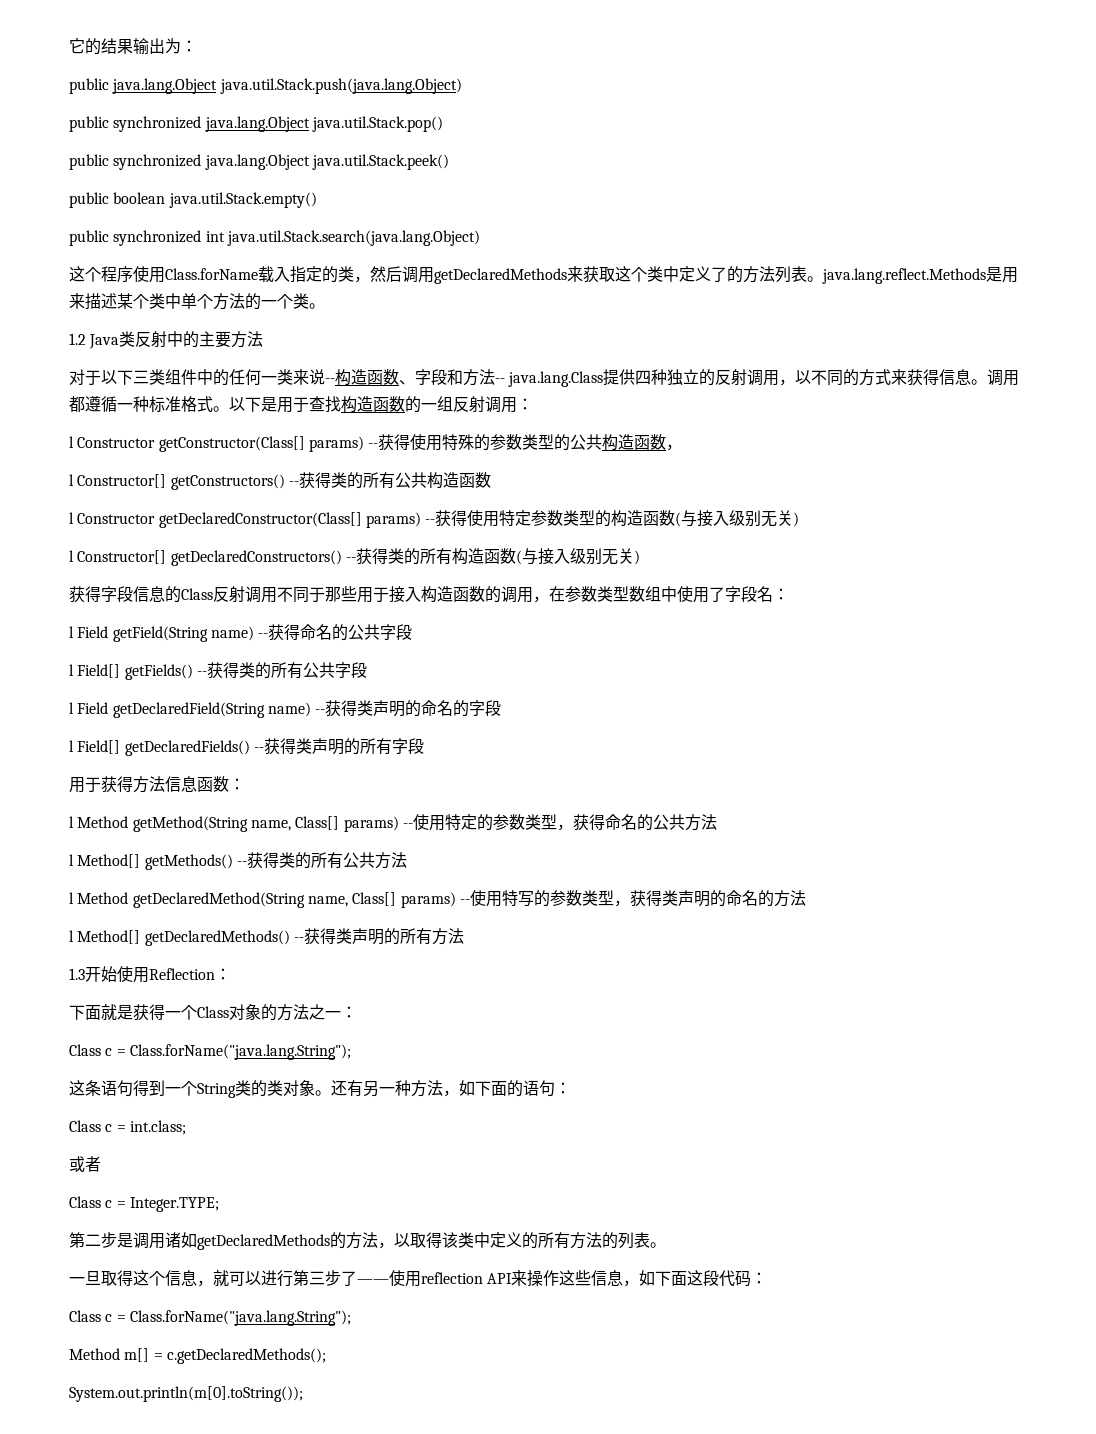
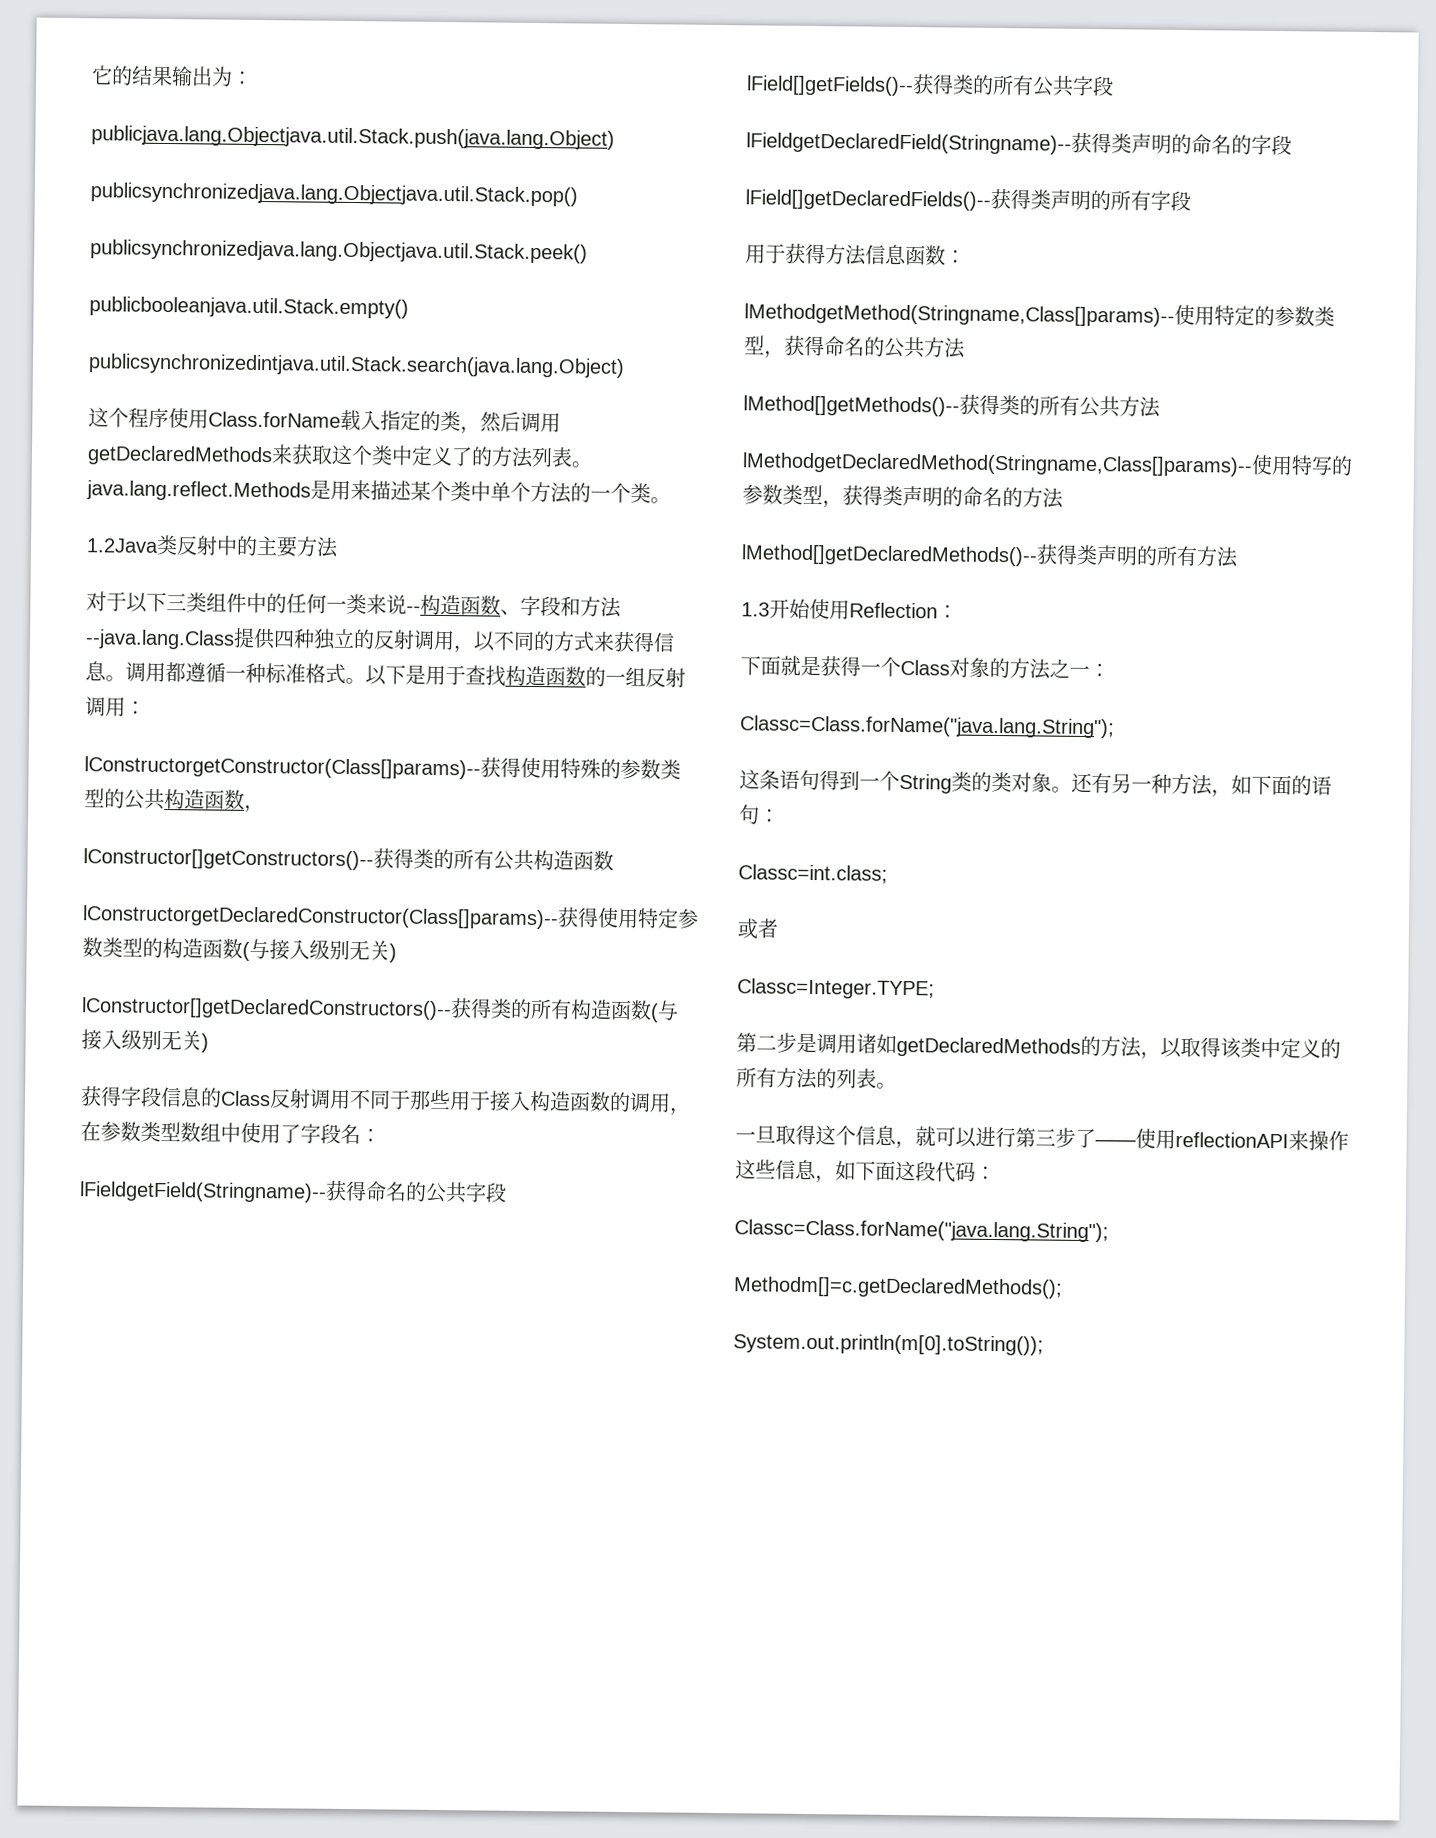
- public java.lang.Object java.util.Stack.push(java.lang.Object)
- public synchronized java.lang.Object java.util.Stack.pop()
- public synchronized java.lang.Object java.util.Stack.peek()
- public boolean java.util.Stack.empty()
- public synchronized int java.util.Stack.search(java.lang.Object)
+ publicjava.lang.Objectjava.util.Stack.push(java.lang.Object)
+ publicsynchronizedjava.lang.Objectjava.util.Stack.pop()
+ publicsynchronizedjava.lang.Objectjava.util.Stack.peek()
+ publicbooleanjava.util.Stack.empty()
+ publicsynchronizedintjava.util.Stack.search(java.lang.Object)
- 1.2 Java类反射中的主要方法
+ 1.2Java类反射中的主要方法
- 对于以下三类组件中的任何一类来说--构造函数、字段和方法-- java.lang.Class提供四种独立的反射调用，以不同的方式来获得信息。
+ 对于以下三类组件中的任何一类来说--构造函数、字段和方法--java.lang.Class提供四种独立的反射调用，以不同的方式来获得信息。
- l Constructor getConstructor(Class[] params) --获得使用特殊的参数类型的公共构造函数，
+ lConstructorgetConstructor(Class[]params)--获得使用特殊的参数类型的公共构造函数，
- l Constructor[] getConstructors() --获得类的所有公共构造函数
+ lConstructor[]getConstructors()--获得类的所有公共构造函数
- l Constructor getDeclaredConstructor(Class[] params) --获得使用特定参数类型的构造函数(与接入级别无关)
+ lConstructorgetDeclaredConstructor(Class[]params)--获得使用特定参数类型的构造函数(与接入级别无关)
- l Constructor[] getDeclaredConstructors() --获得类的所有构造函数(与接入级别无关)
+ lConstructor[]getDeclaredConstructors()--获得类的所有构造函数(与接入级别无关)
- l Field getField(String name) --获得命名的公共字段
+ lFieldgetField(Stringname)--获得命名的公共字段
- l Field[] getFields() --获得类的所有公共字段
+ lField[]getFields()--获得类的所有公共字段
- l Field getDeclaredField(String name) --获得类声明的命名的字段
+ lFieldgetDeclaredField(Stringname)--获得类声明的命名的字段
- l Field[] getDeclaredFields() --获得类声明的所有字段
+ lField[]getDeclaredFields()--获得类声明的所有字段
- l Method getMethod(String name, Class[] params) --使用特定的参数类型，获得命名的公共方法
+ lMethodgetMethod(Stringname,Class[]params)--使用特定的参数类型，获得命名的公共方法
- l Method[] getMethods() --获得类的所有公共方法
+ lMethod[]getMethods()--获得类的所有公共方法
- l Method getDeclaredMethod(String name, Class[] params) --使用特写的参数类型，获得类声明的命名的方法
+ lMethodgetDeclaredMethod(Stringname,Class[]params)--使用特写的参数类型，获得类声明的命名的方法
- l Method[] getDeclaredMethods() --获得类声明的所有方法
+ lMethod[]getDeclaredMethods()--获得类声明的所有方法
  下面就是获得一个Class对象的方法之一：
- Class c = Class.forName("java.lang.String");
+ Classc=Class.forName("java.lang.String");
- Class c = int.class;
+ Classc=int.class;
  或者
- Class c = Integer.TYPE;
+ Classc=Integer.TYPE;
- 一旦取得这个信息，就可以进行第三步了——使用reflection API来操作这些信息，如下面这段代码：
- Class c = Class.forName("java.lang.String");
- Method m[] = c.getDeclaredMethods();
+ 一旦取得这个信息，就可以进行第三步了——使用reflectionAPI来操作这些信息，如下面这段代码：
+ Classc=Class.forName("java.lang.String");
+ Methodm[]=c.getDeclaredMethods();

